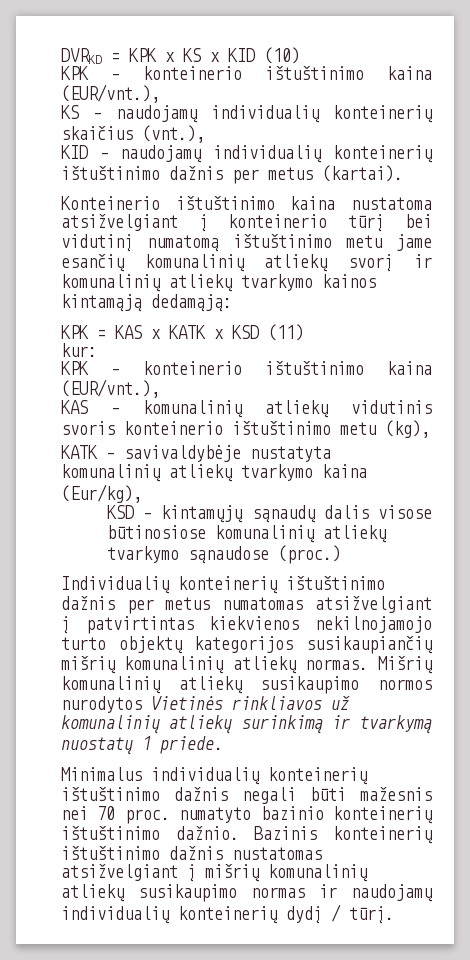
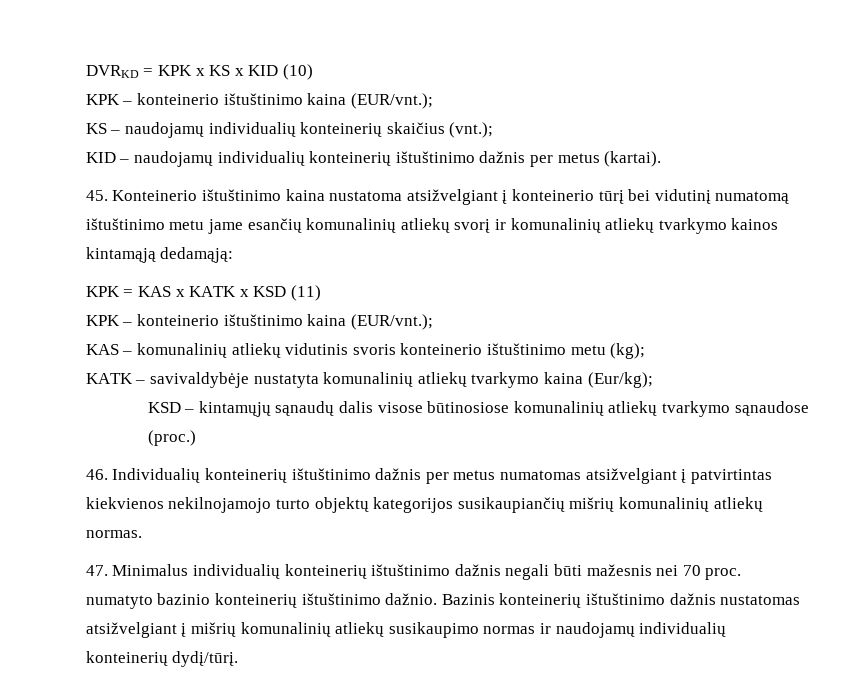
  DVRKD = KPK x KS x KID (10)
- KPK – konteinerio ištuštinimo kaina (EUR/vnt.),
+ KPK – konteinerio ištuštinimo kaina (EUR/vnt.);
- KS – naudojamų individualių konteinerių skaičius (vnt.),
+ KS – naudojamų individualių konteinerių skaičius (vnt.);
- Konteinerio ištuštinimo kaina nustatoma atsižvelgiant į konteinerio tūrį bei vidutinį numatomą ištuštinimo metu jame esančių komunalinių atliekų svorį ir komunalinių atliekų tvarkymo kainos kintamąją dedamąją:
+ 45. Konteinerio ištuštinimo kaina nustatoma atsižvelgiant į konteinerio tūrį bei vidutinį numatomą ištuštinimo metu jame esančių komunalinių atliekų svorį ir komunalinių atliekų tvarkymo kainos kintamąją dedamąją:
  KPK = KAS x KATK x KSD (11)
- kur:
- KPK – konteinerio ištuštinimo kaina (EUR/vnt.),
+ KPK – konteinerio ištuštinimo kaina (EUR/vnt.);
- KAS – komunalinių atliekų vidutinis svoris konteinerio ištuštinimo metu (kg),
+ KAS – komunalinių atliekų vidutinis svoris konteinerio ištuštinimo metu (kg);
- KATK – savivaldybėje nustatyta komunalinių atliekų tvarkymo kaina (Eur/kg),
+ KATK – savivaldybėje nustatyta komunalinių atliekų tvarkymo kaina (Eur/kg);
- Individualių konteinerių ištuštinimo dažnis per metus numatomas atsižvelgiant į patvirtintas kiekvienos nekilnojamojo turto objektų kategorijos susikaupiančių mišrių komunalinių atliekų normas. Mišrių komunalinių atliekų susikaupimo normos nurodytos Vietinės rinkliavos už komunalinių atliekų surinkimą ir tvarkymą nuostatų 1 priede.
- Minimalus individualių konteinerių ištuštinimo dažnis negali būti mažesnis nei 70 proc. numatyto bazinio konteinerių ištuštinimo dažnio.
+ 46. Individualių konteinerių ištuštinimo dažnis per metus numatomas atsižvelgiant į patvirtintas kiekvienos nekilnojamojo turto objektų kategorijos susikaupiančių mišrių komunalinių atliekų normas.
+ 47. Minimalus individualių konteinerių ištuštinimo dažnis negali būti mažesnis nei 70 proc. numatyto bazinio konteinerių ištuštinimo dažnio.
- Bazinis konteinerių ištuštinimo dažnis nustatomas atsižvelgiant į mišrių komunalinių atliekų susikaupimo normas ir naudojamų individualių konteinerių dydį / tūrį.
+ Bazinis konteinerių ištuštinimo dažnis nustatomas atsižvelgiant į mišrių komunalinių atliekų susikaupimo normas ir naudojamų individualių konteinerių dydį/tūrį.

